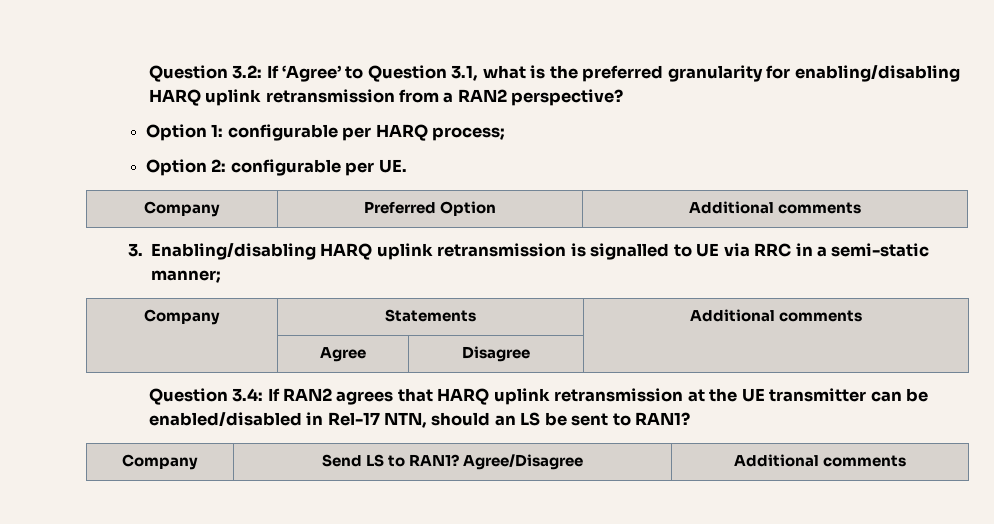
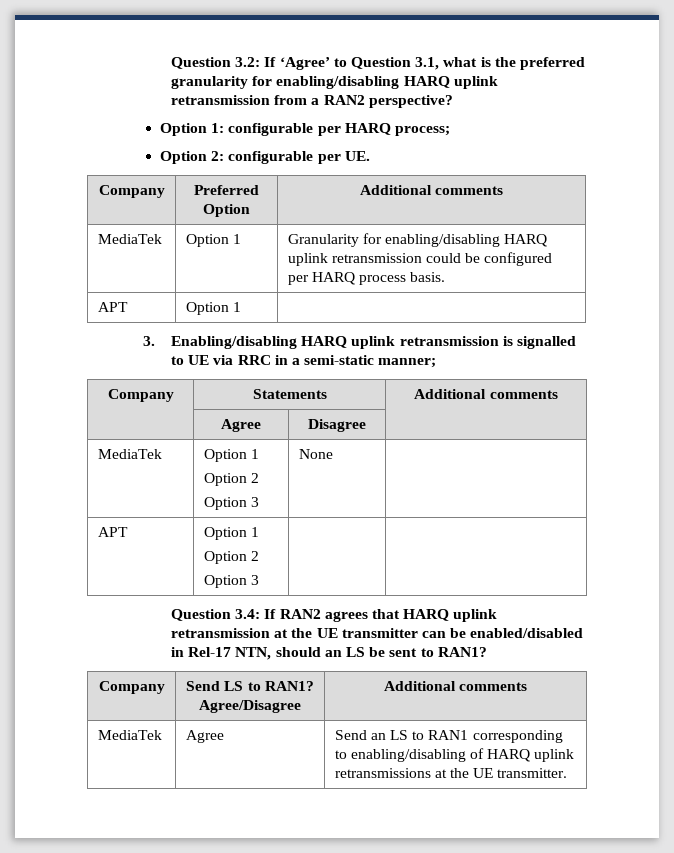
+ MediaTek | Option 1 | Granularity for enabling/disabling HARQ uplink retransmission could be configured per HARQ process basis.
+ APT | Option 1 |
  | Agree | Disagree |
+ MediaTek | Option 1
+ Option 2
+ Option 3 | None |
+ APT | Option 1
+ Option 2
+ Option 3 | |
+ MediaTek | Agree | Send an LS to RAN1 corresponding to enabling/disabling of HARQ uplink retransmissions at the UE transmitter.

